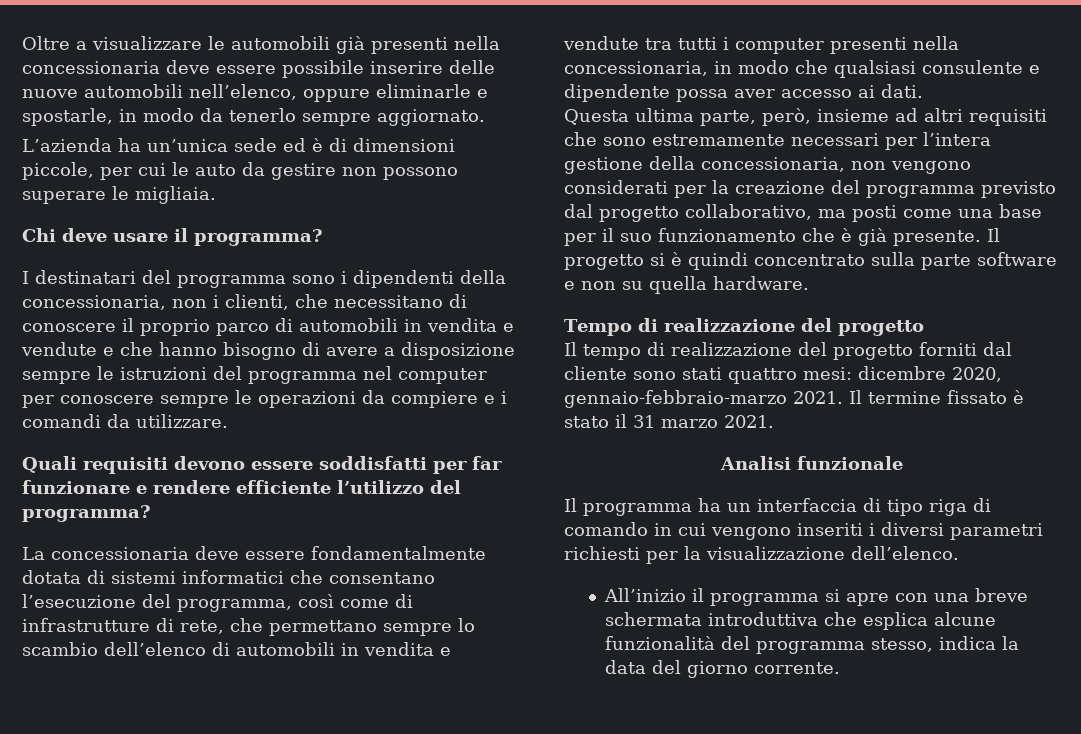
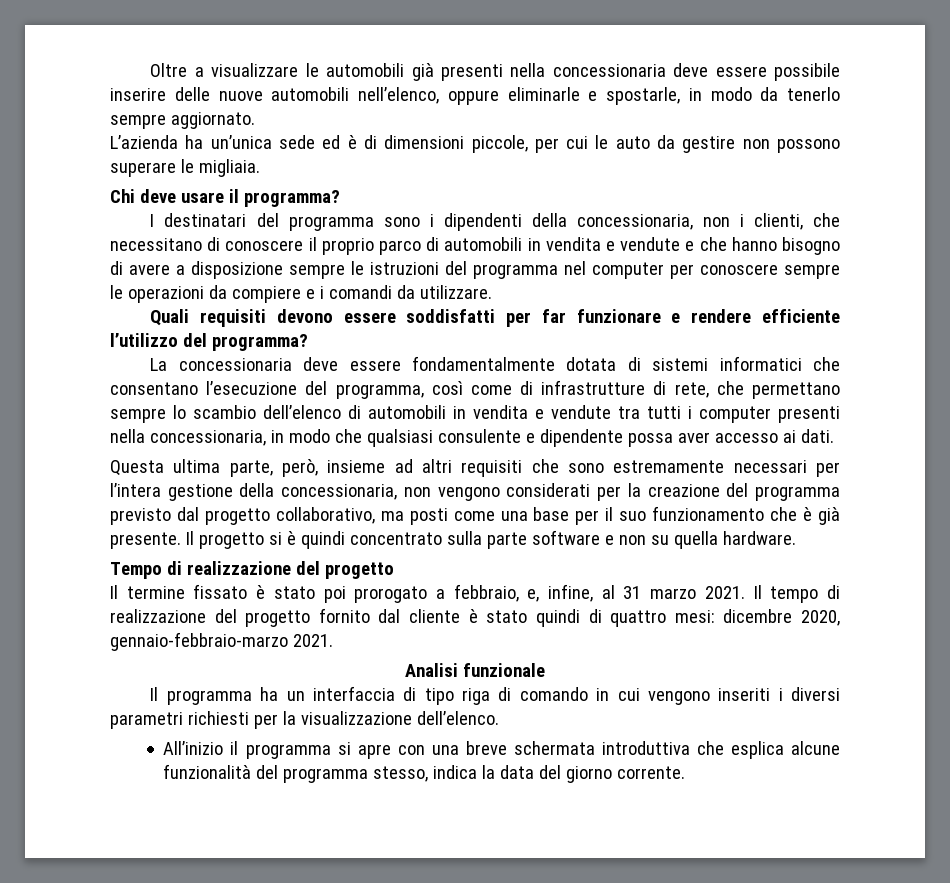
- Il tempo di realizzazione del progetto forniti dal cliente sono stati quattro mesi: dicembre 2020, gennaio-febbraio-marzo 2021. Il termine fissato è stato il 31 marzo 2021.
+ Il termine fissato è stato poi prorogato a febbraio, e, infine, al 31 marzo 2021. Il tempo di realizzazione del progetto fornito dal cliente è stato quindi di quattro mesi: dicembre 2020, gennaio-febbraio-marzo 2021.

